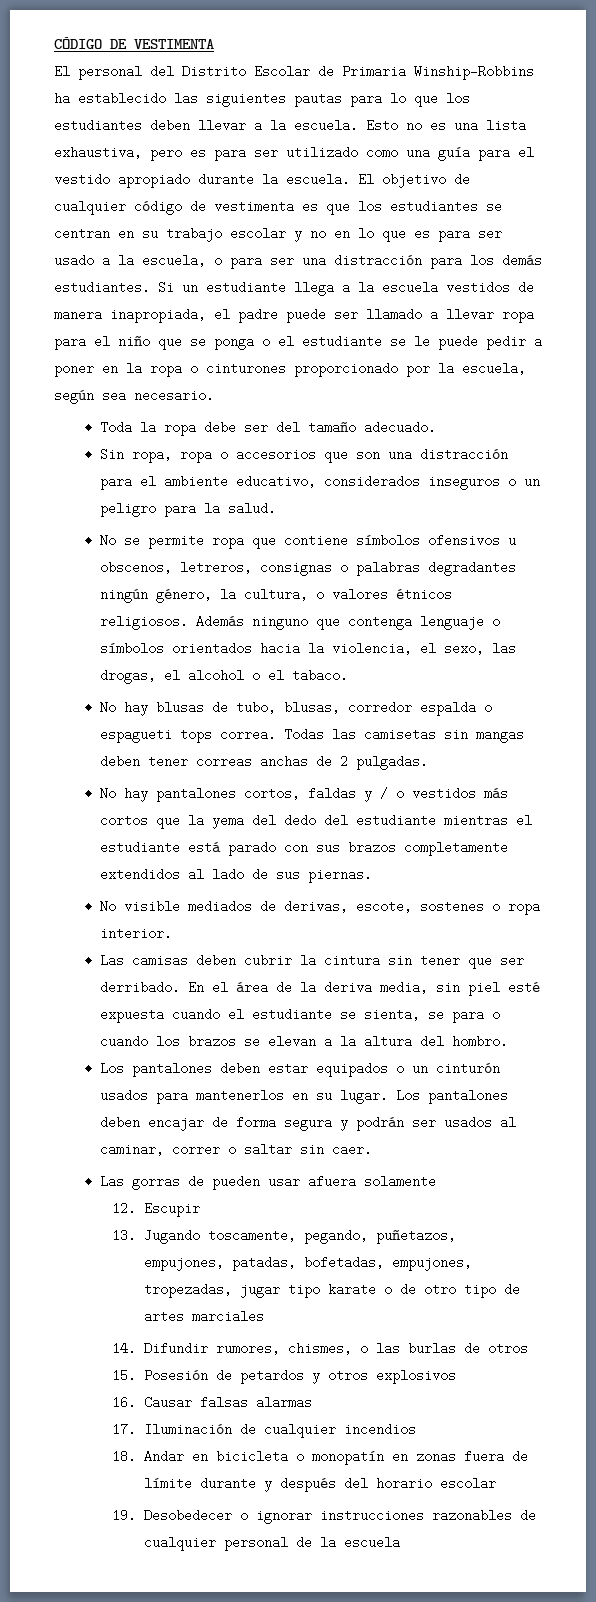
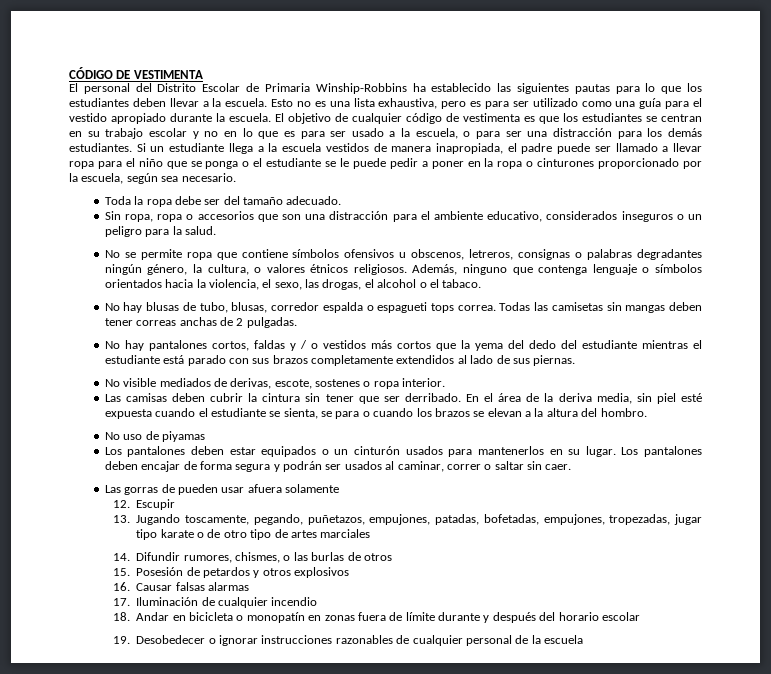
- Además ninguno que contenga lenguaje o símbolos orientados hacia la violencia, el sexo, las drogas, el alcohol o el tabaco.
+ Además, ninguno que contenga lenguaje o símbolos orientados hacia la violencia, el sexo, las drogas, el alcohol o el tabaco.
+ No uso de piyamas
- 17. Iluminación de cualquier incendios
+ 17. Iluminación de cualquier incendio

